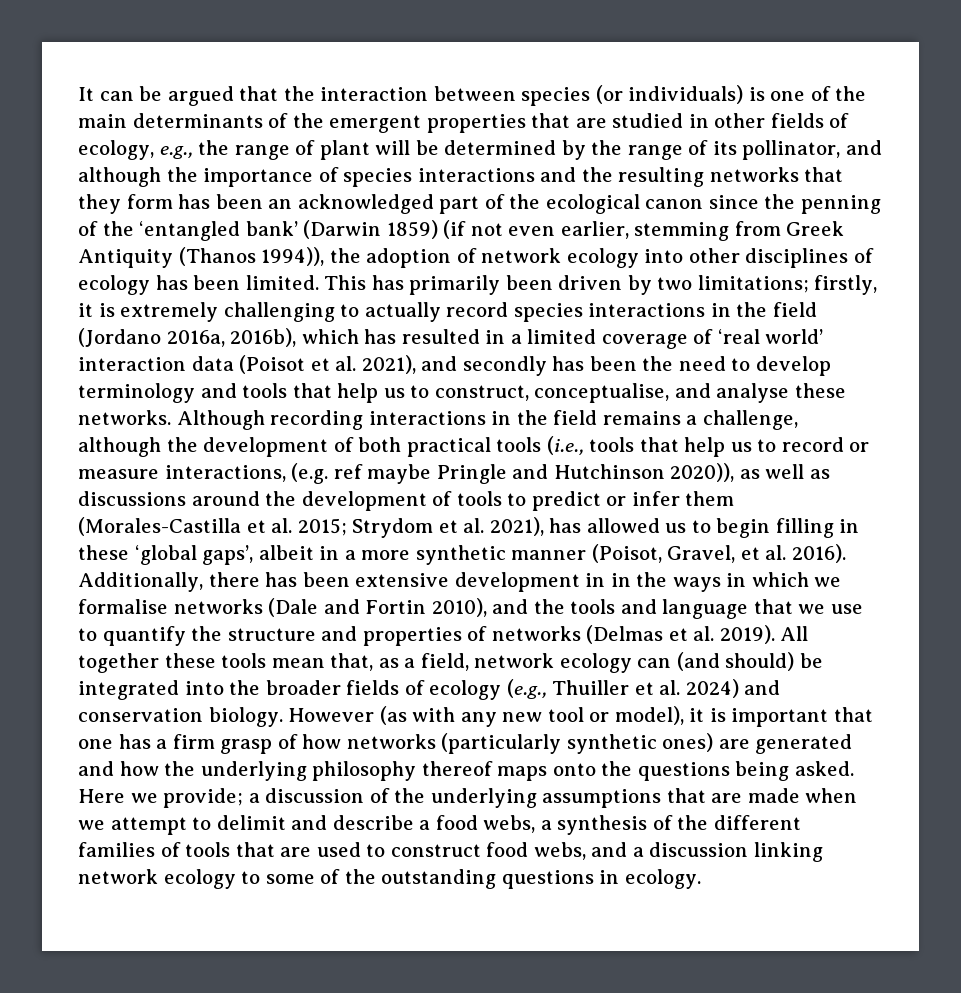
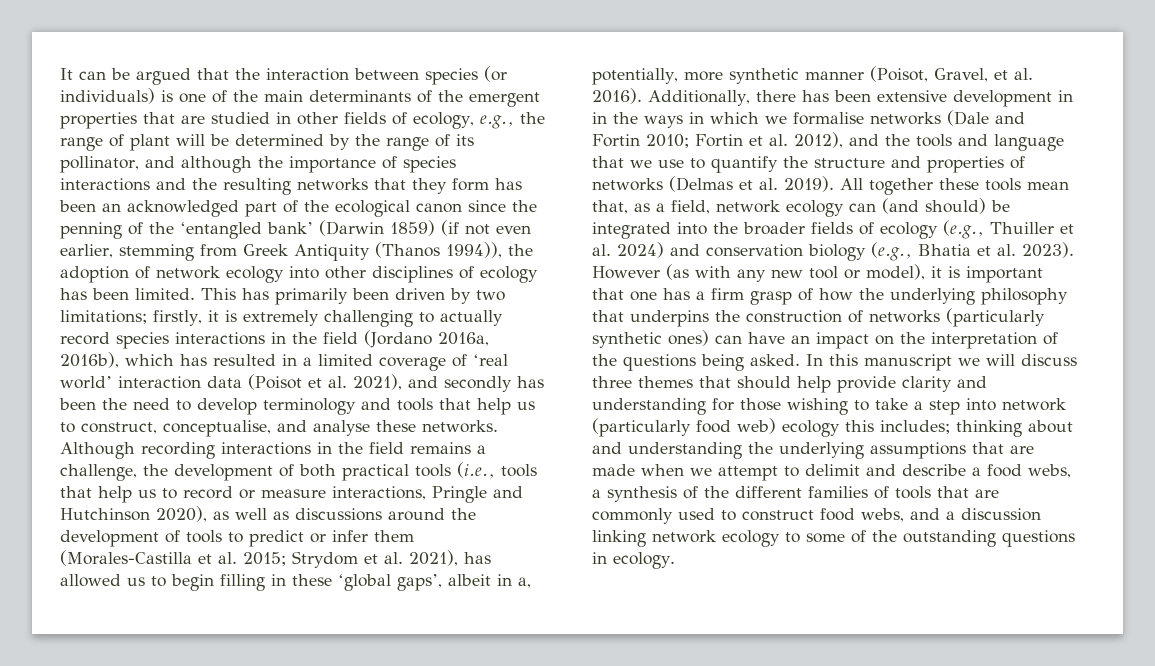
- Although recording interactions in the field remains a challenge, although the development of both practical tools (i.e., tools that help us to record or measure interactions, (e.g. ref maybe Pringle and Hutchinson 2020)), as well as discussions around the development of tools to predict or infer them (Morales-Castilla et al. 2015;
+ Although recording interactions in the field remains a challenge, the development of both practical tools (i.e., tools that help us to record or measure interactions, Pringle and Hutchinson 2020), as well as discussions around the development of tools to predict or infer them (Morales-Castilla et al. 2015;
- Strydom et al. 2021), has allowed us to begin filling in these ‘global gaps’, albeit in a more synthetic manner (Poisot, Gravel, et al. 2016).
+ Strydom et al. 2021), has allowed us to begin filling in these ‘global gaps’, albeit in a, potentially, more synthetic manner (Poisot, Gravel, et al. 2016).
- Additionally, there has been extensive development in in the ways in which we formalise networks (Dale and Fortin 2010), and the tools and language that we use to quantify the structure and properties of networks (Delmas et al. 2019).
+ Additionally, there has been extensive development in in the ways in which we formalise networks (Dale and Fortin 2010; Fortin et al. 2012), and the tools and language that we use to quantify the structure and properties of networks (Delmas et al. 2019).
- All together these tools mean that, as a field, network ecology can (and should) be integrated into the broader fields of ecology (e.g., Thuiller et al. 2024) and conservation biology.
+ All together these tools mean that, as a field, network ecology can (and should) be integrated into the broader fields of ecology (e.g., Thuiller et al. 2024) and conservation biology (e.g., Bhatia et al. 2023).
- However (as with any new tool or model), it is important that one has a firm grasp of how networks (particularly synthetic ones) are generated and how the underlying philosophy thereof maps onto the questions being asked. Here we provide; a discussion of the underlying assumptions that are made when we attempt to delimit and describe a food webs, a synthesis of the different families of tools that are used to construct food webs, and a discussion linking network ecology to some of the outstanding questions in ecology.
+ However (as with any new tool or model), it is important that one has a firm grasp of how the underlying philosophy that underpins the construction of networks (particularly synthetic ones) can have an impact on the interpretation of the questions being asked. In this manuscript we will discuss three themes that should help provide clarity and understanding for those wishing to take a step into network (particularly food web) ecology this includes; thinking about and understanding the underlying assumptions that are made when we attempt to delimit and describe a food webs, a synthesis of the different families of tools that are commonly used to construct food webs, and a discussion linking network ecology to some of the outstanding questions in ecology.

